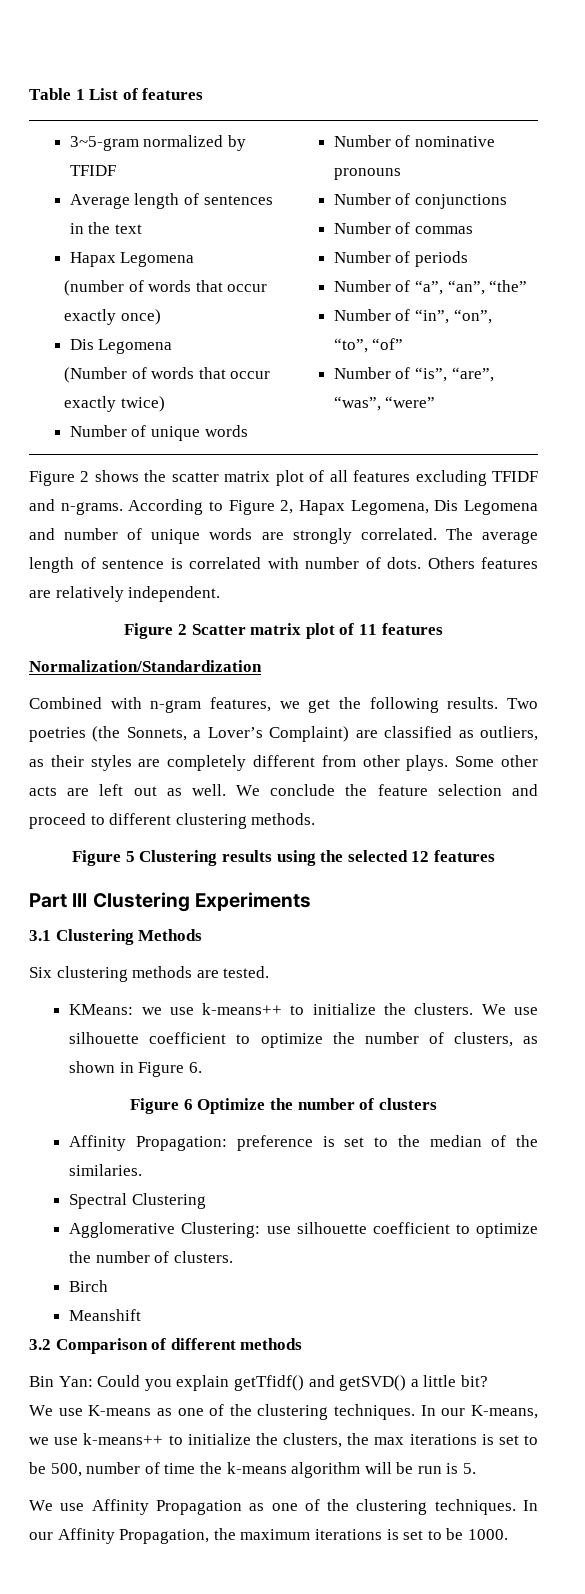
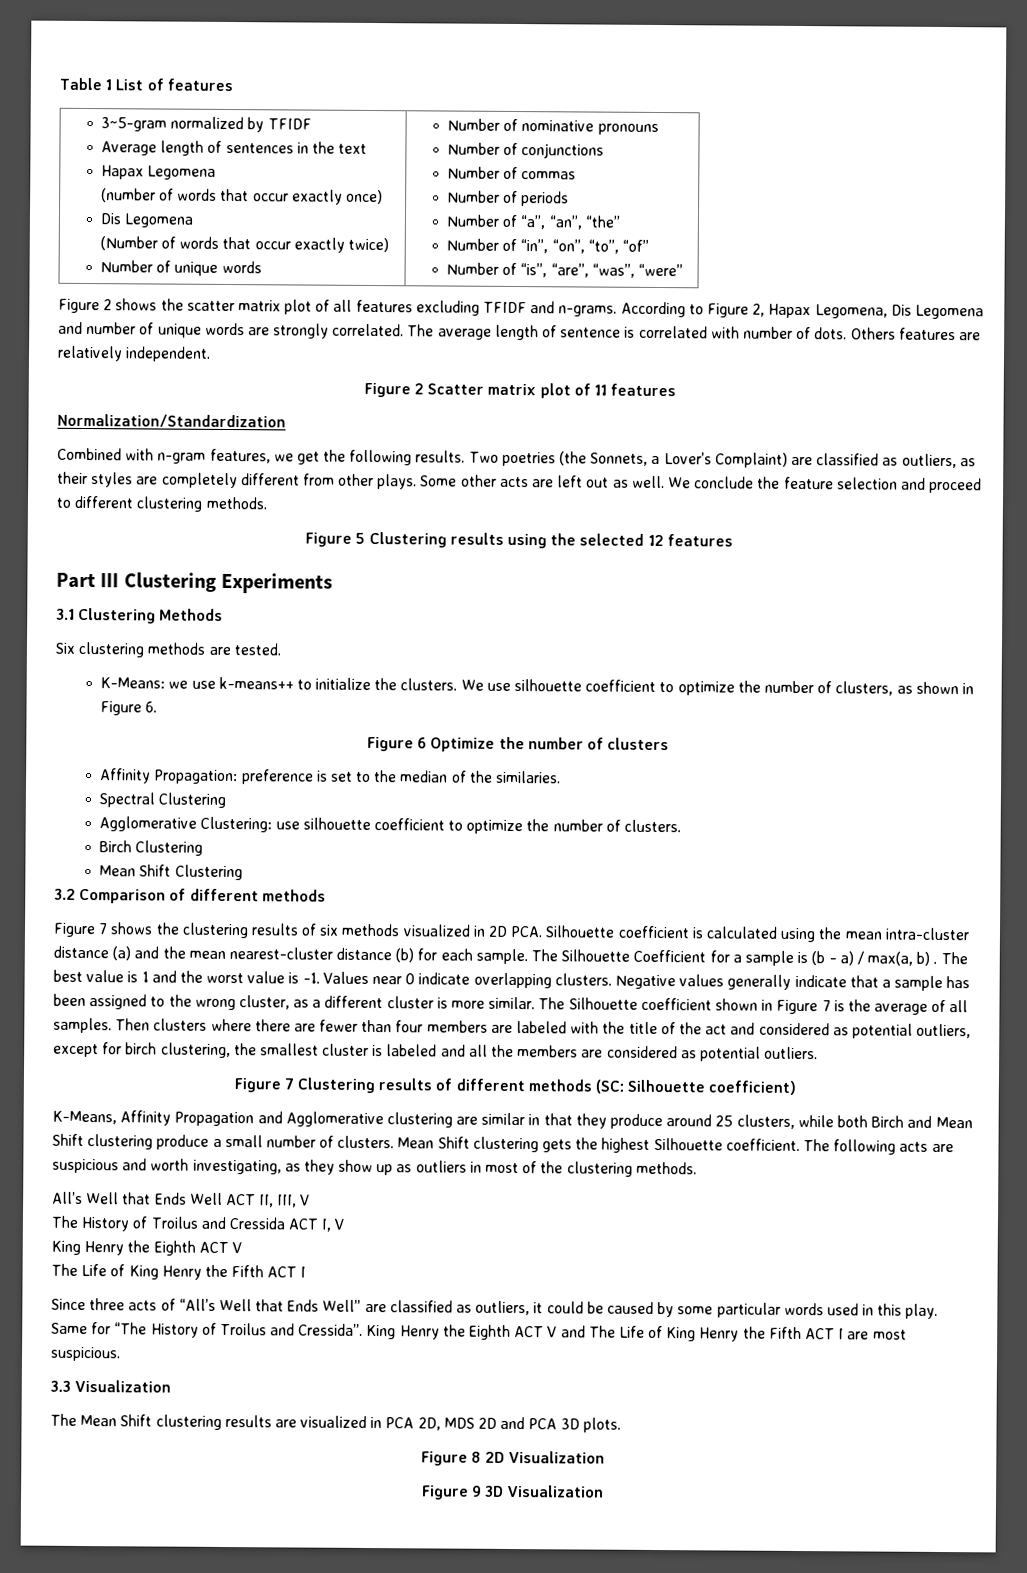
- KMeans: we use k-means++ to initialize the clusters.
+ K-Means: we use k-means++ to initialize the clusters.
- Birch
- Meanshift
+ Birch Clustering
+ Mean Shift Clustering
- Bin Yan: Could you explain getTfidf() and getSVD() a little bit?
- We use K-means as one of the clustering techniques. In our K-means, we use k-means++ to initialize the clusters, the max iterations is set to be 500, number of time the k-means algorithm will be run is 5.
- We use Affinity Propagation as one of the clustering techniques. In our Affinity Propagation, the maximum iterations is set to be 1000.
+ Figure 7 shows the clustering results of six methods visualized in 2D PCA. Silhouette coefficient is calculated using the mean intra-cluster distance (a) and the mean nearest-cluster distance (b) for each sample. The Silhouette Coefficient for a sample is (b - a) / max(a, b) . The best value is 1 and the worst value is -1. Values near 0 indicate overlapping clusters. Negative values generally indicate that a sample has been assigned to the wrong cluster, as a different cluster is more similar. The Silhouette coefficient shown in Figure 7 is the average of all samples. Then clusters where there are fewer than four members are labeled with the title of the act and considered as potential outliers, except for birch clustering, the smallest cluster is labeled and all the members are considered as potential outliers.
+ Figure 7 Clustering results of different methods (SC: Silhouette coefficient)
+ K-Means, Affinity Propagation and Agglomerative clustering are similar in that they produce around 25 clusters, while both Birch and Mean Shift clustering produce a small number of clusters. Mean Shift clustering gets the highest Silhouette coefficient. The following acts are suspicious and worth investigating, as they show up as outliers in most of the clustering methods.
+ All’s Well that Ends Well ACT II, III, V
+ The History of Troilus and Cressida ACT I, V
+ King Henry the Eighth ACT V
+ The Life of King Henry the Fifth ACT I
+ Since three acts of “All’s Well that Ends Well” are classified as outliers, it could be caused by some particular words used in this play. Same for “The History of Troilus and Cressida”. King Henry the Eighth ACT V and The Life of King Henry the Fifth ACT I are most suspicious.
+ 3.3 Visualization
+ The Mean Shift clustering results are visualized in PCA 2D, MDS 2D and PCA 3D plots.
+ Figure 8 2D Visualization
+ Figure 9 3D Visualization

